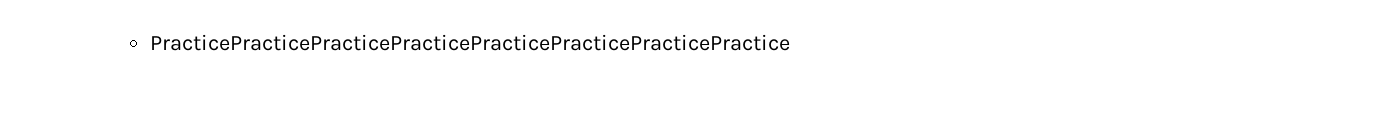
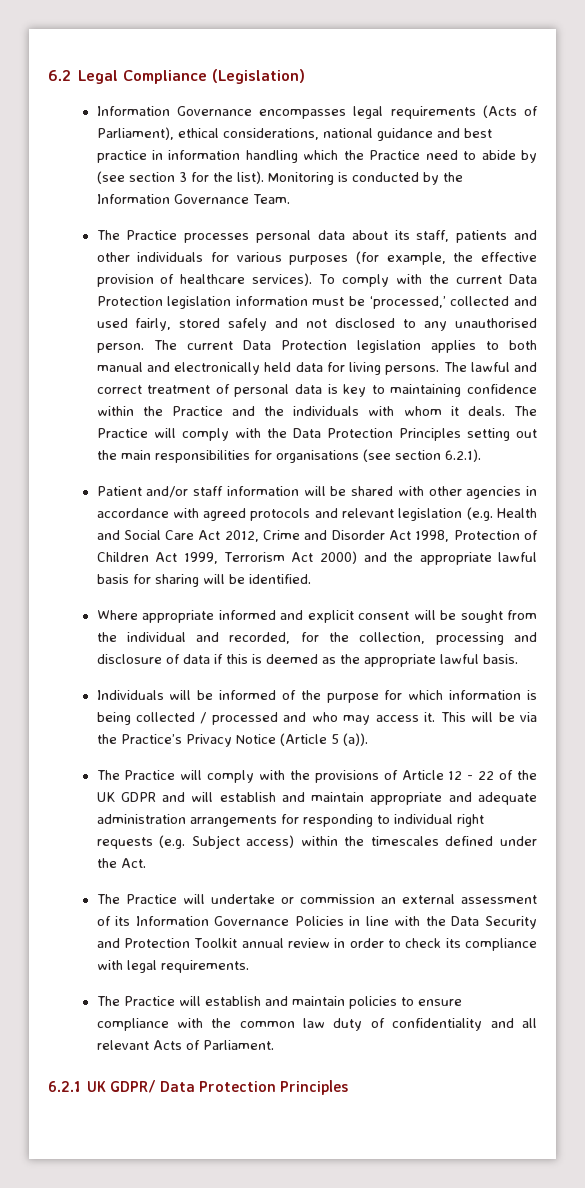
- PracticePracticePracticePracticePracticePracticePracticePractice
+ 6.2 Legal Compliance (Legislation)
+ Information Governance encompasses legal requirements (Acts of Parliament), ethical considerations, national guidance and best practice in information handling which the Practice need to abide by (see section 3 for the list). Monitoring is conducted by the Information Governance Team.
+ The Practice processes personal data about its staff, patients and other individuals for various purposes (for example, the effective provision of healthcare services). To comply with the current Data Protection legislation information must be ‘processed,’ collected and used fairly, stored safely and not disclosed to any unauthorised person. The current Data Protection legislation applies to both manual and electronically held data for living persons. The lawful and correct treatment of personal data is key to maintaining confidence within the Practice and the individuals with whom it deals. The Practice will comply with the Data Protection Principles setting out the main responsibilities for organisations (see section 6.2.1).
+ Patient and/or staff information will be shared with other agencies in accordance with agreed protocols and relevant legislation (e.g. Health and Social Care Act 2012, Crime and Disorder Act 1998, Protection of Children Act 1999, Terrorism Act 2000) and the appropriate lawful basis for sharing will be identified.
+ Where appropriate informed and explicit consent will be sought from the individual and recorded, for the collection, processing and disclosure of data if this is deemed as the appropriate lawful basis.
+ Individuals will be informed of the purpose for which information is being collected / processed and who may access it. This will be via the Practice’s Privacy Notice (Article 5 (a)).
+ The Practice will comply with the provisions of Article 12 - 22 of the UK GDPR and will establish and maintain appropriate and adequate administration arrangements for responding to individual right requests (e.g. Subject access) within the timescales defined under the Act.
+ The Practice will undertake or commission an external assessment of its Information Governance Policies in line with the Data Security and Protection Toolkit annual review in order to check its compliance with legal requirements.
+ The Practice will establish and maintain policies to ensure compliance with the common law duty of confidentiality and all relevant Acts of Parliament.
+ 6.2.1 UK GDPR/ Data Protection Principles

